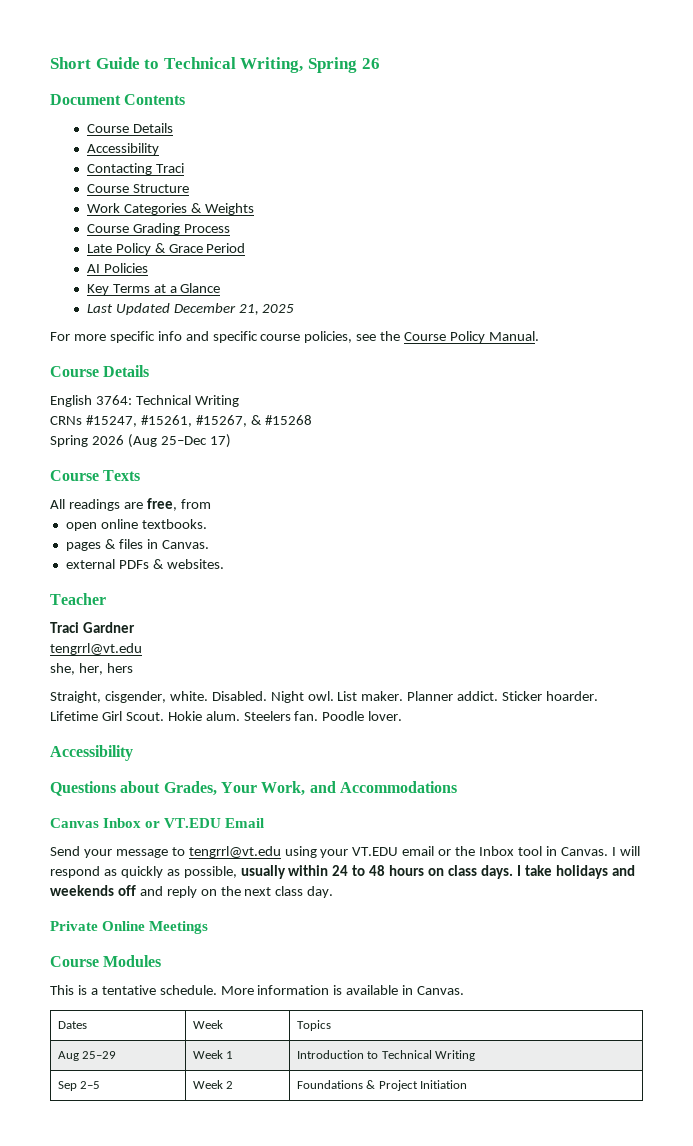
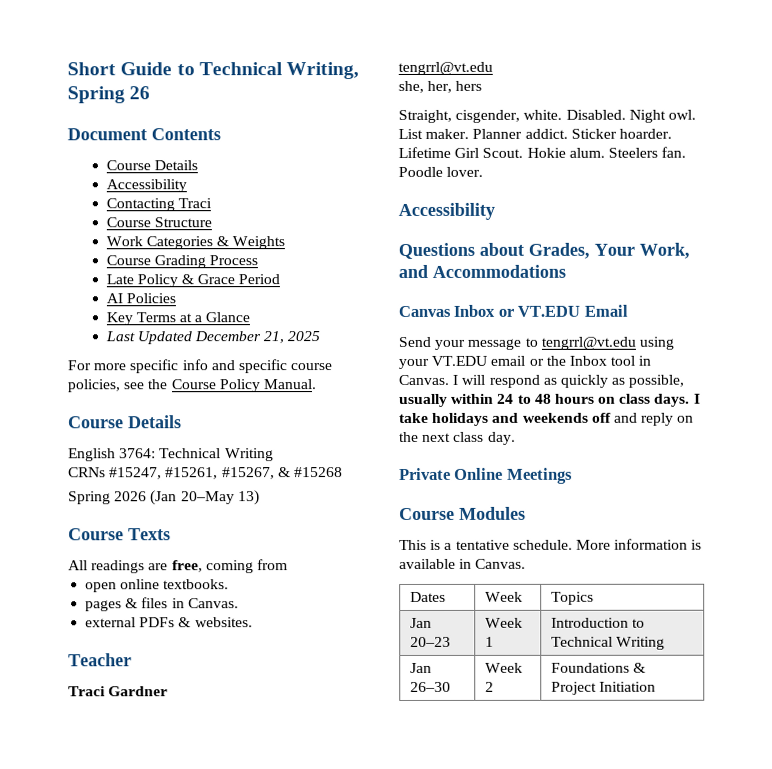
- Spring 2026 (Aug 25–Dec 17)
+ Spring 2026 (Jan 20–May 13)
- All readings are free, from
+ All readings are free, coming from
- Aug 25–29 | Week 1 | Introduction to Technical Writing
+ Jan 20–23 | Week 1 | Introduction to Technical Writing
- Sep 2–5 | Week 2 | Foundations & Project Initiation
+ Jan 26–30 | Week 2 | Foundations & Project Initiation

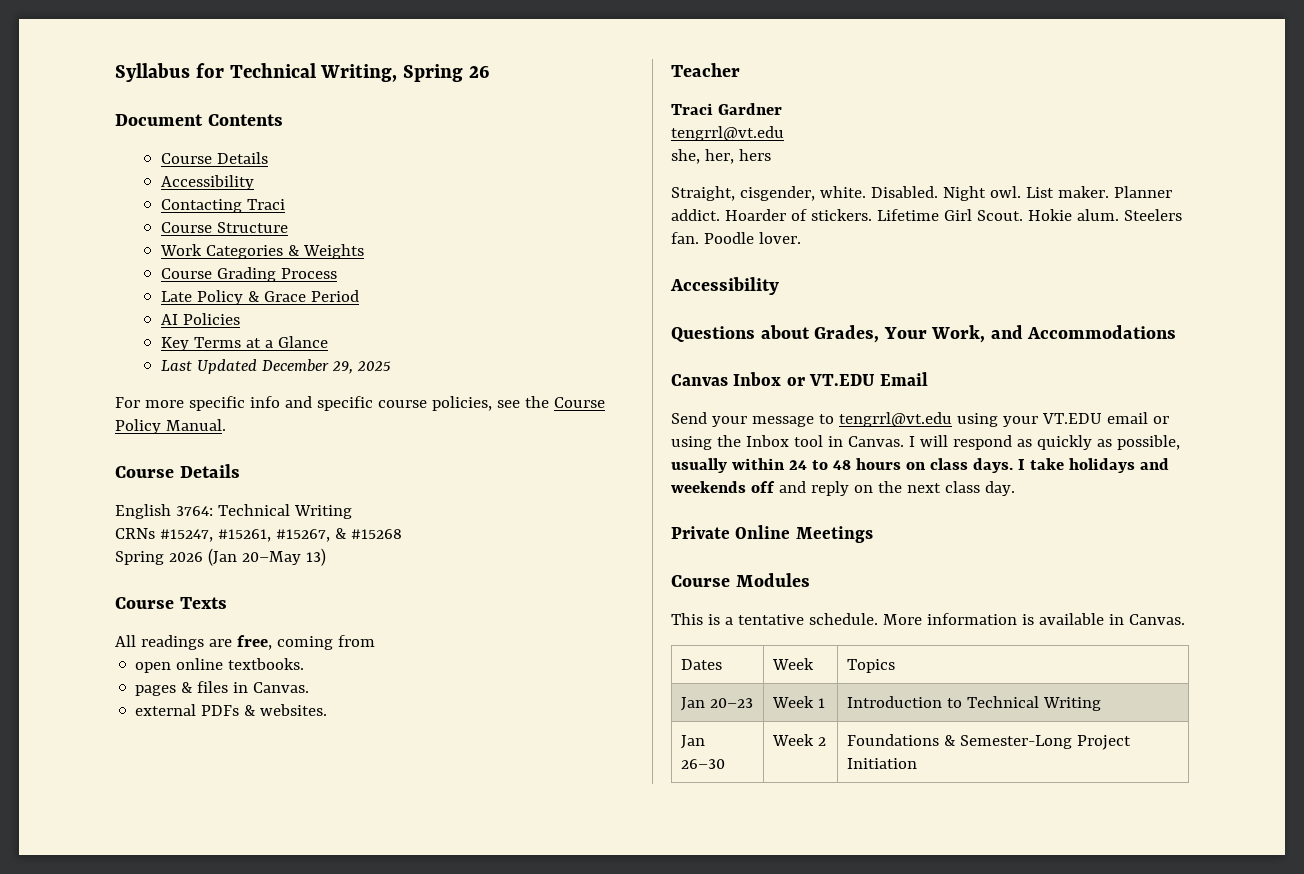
- Short Guide to Technical Writing, Spring 26
+ Syllabus for Technical Writing, Spring 26
- Last Updated December 21, 2025
+ Last Updated December 29, 2025
- Sticker hoarder.
+ Hoarder of stickers.
- Send your message to tengrrl@vt.edu using your VT.EDU email or the Inbox tool in Canvas.
+ Send your message to tengrrl@vt.edu using your VT.EDU email or using the Inbox tool in Canvas.
- Jan 26–30 | Week 2 | Foundations & Project Initiation
+ Jan 26–30 | Week 2 | Foundations & Semester-Long Project Initiation

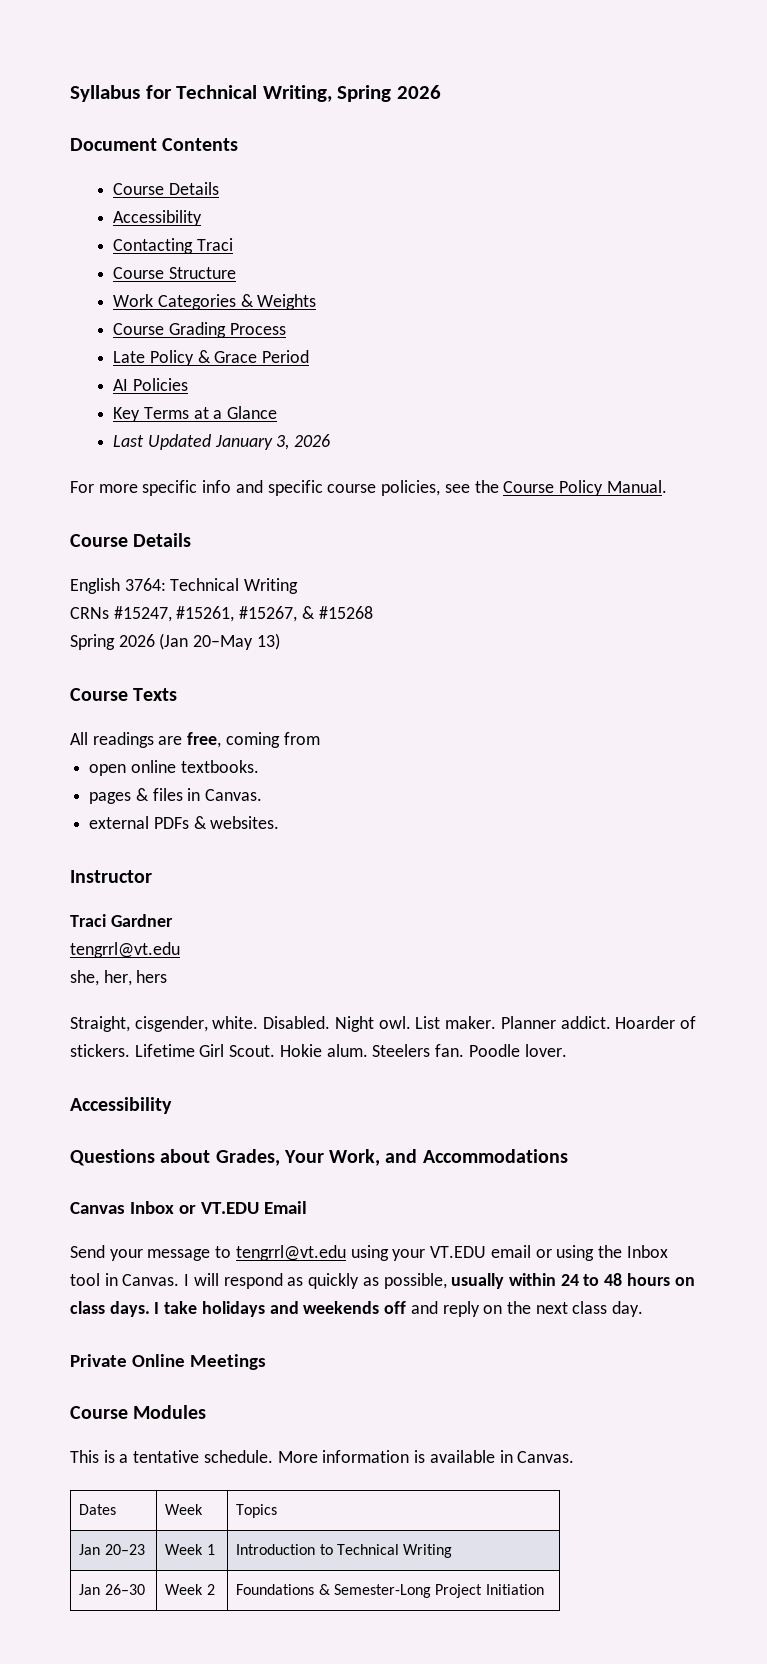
- Syllabus for Technical Writing, Spring 26
+ Syllabus for Technical Writing, Spring 2026
- Last Updated December 29, 2025
+ Last Updated January 3, 2026
- Teacher
+ Instructor

